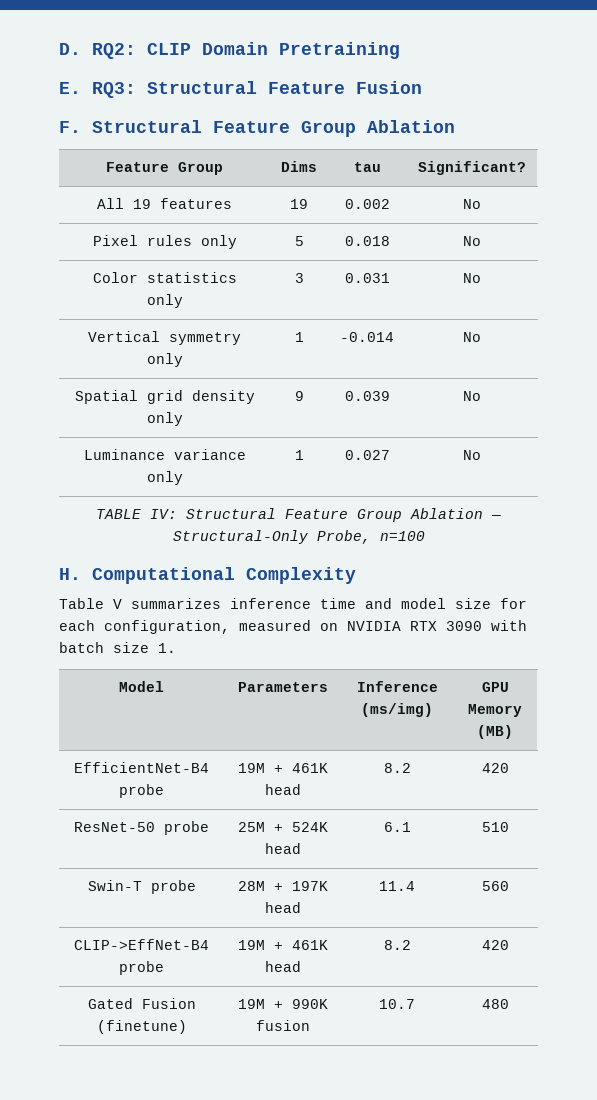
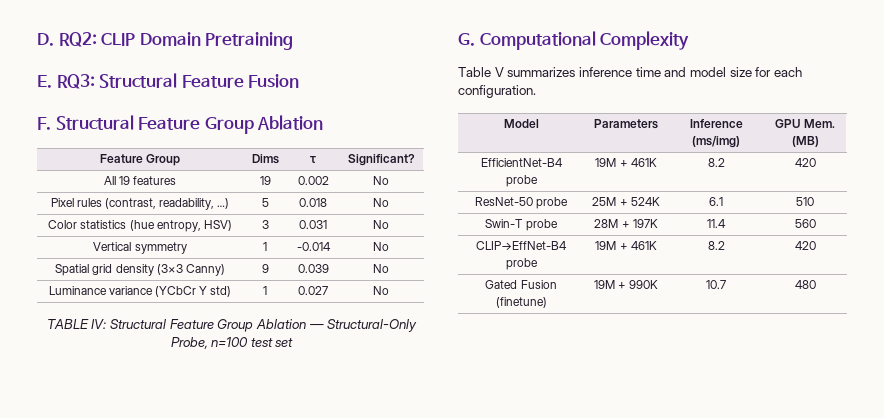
- Feature Group | Dims | tau | Significant?
+ Feature Group | Dims | τ | Significant?
- Pixel rules only | 5 | 0.018 | No
+ Pixel rules (contrast, readability, …) | 5 | 0.018 | No
- Color statistics only | 3 | 0.031 | No
+ Color statistics (hue entropy, HSV) | 3 | 0.031 | No
- Vertical symmetry only | 1 | -0.014 | No
+ Vertical symmetry | 1 | -0.014 | No
- Spatial grid density only | 9 | 0.039 | No
+ Spatial grid density (3×3 Canny) | 9 | 0.039 | No
- Luminance variance only | 1 | 0.027 | No
+ Luminance variance (YCbCr Y std) | 1 | 0.027 | No
- TABLE IV: Structural Feature Group Ablation — Structural-Only Probe, n=100
- H. Computational Complexity
+ TABLE IV: Structural Feature Group Ablation — Structural-Only Probe, n=100 test set
+ G. Computational Complexity
- Table V summarizes inference time and model size for each configuration, measured on NVIDIA RTX 3090 with batch size 1.
+ Table V summarizes inference time and model size for each configuration.
- Model | Parameters | Inference (ms/img) | GPU Memory (MB)
+ Model | Parameters | Inference (ms/img) | GPU Mem. (MB)
- EfficientNet-B4 probe | 19M + 461K head | 8.2 | 420
+ EfficientNet-B4 probe | 19M + 461K | 8.2 | 420
- ResNet-50 probe | 25M + 524K head | 6.1 | 510
+ ResNet-50 probe | 25M + 524K | 6.1 | 510
- Swin-T probe | 28M + 197K head | 11.4 | 560
+ Swin-T probe | 28M + 197K | 11.4 | 560
- CLIP->EffNet-B4 probe | 19M + 461K head | 8.2 | 420
+ CLIP→EffNet-B4 probe | 19M + 461K | 8.2 | 420
- Gated Fusion (finetune) | 19M + 990K fusion | 10.7 | 480
+ Gated Fusion (finetune) | 19M + 990K | 10.7 | 480

